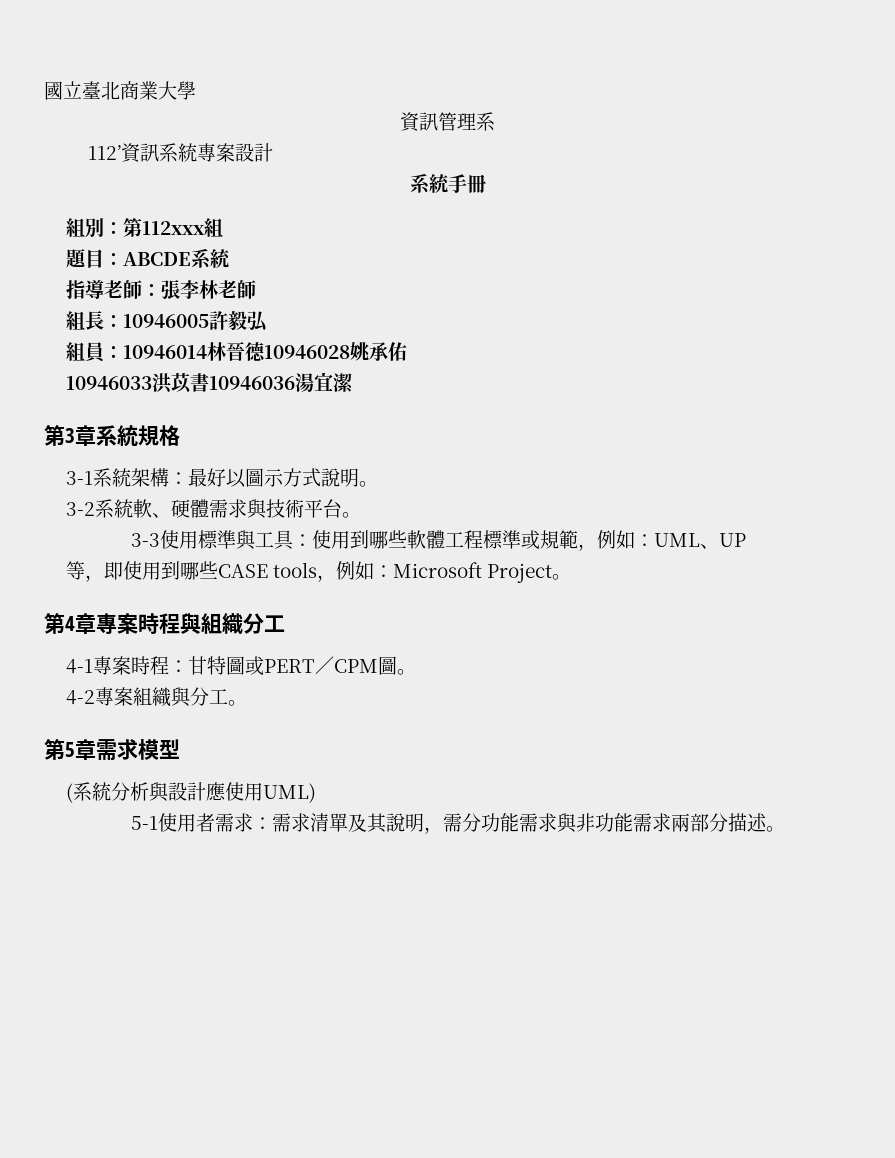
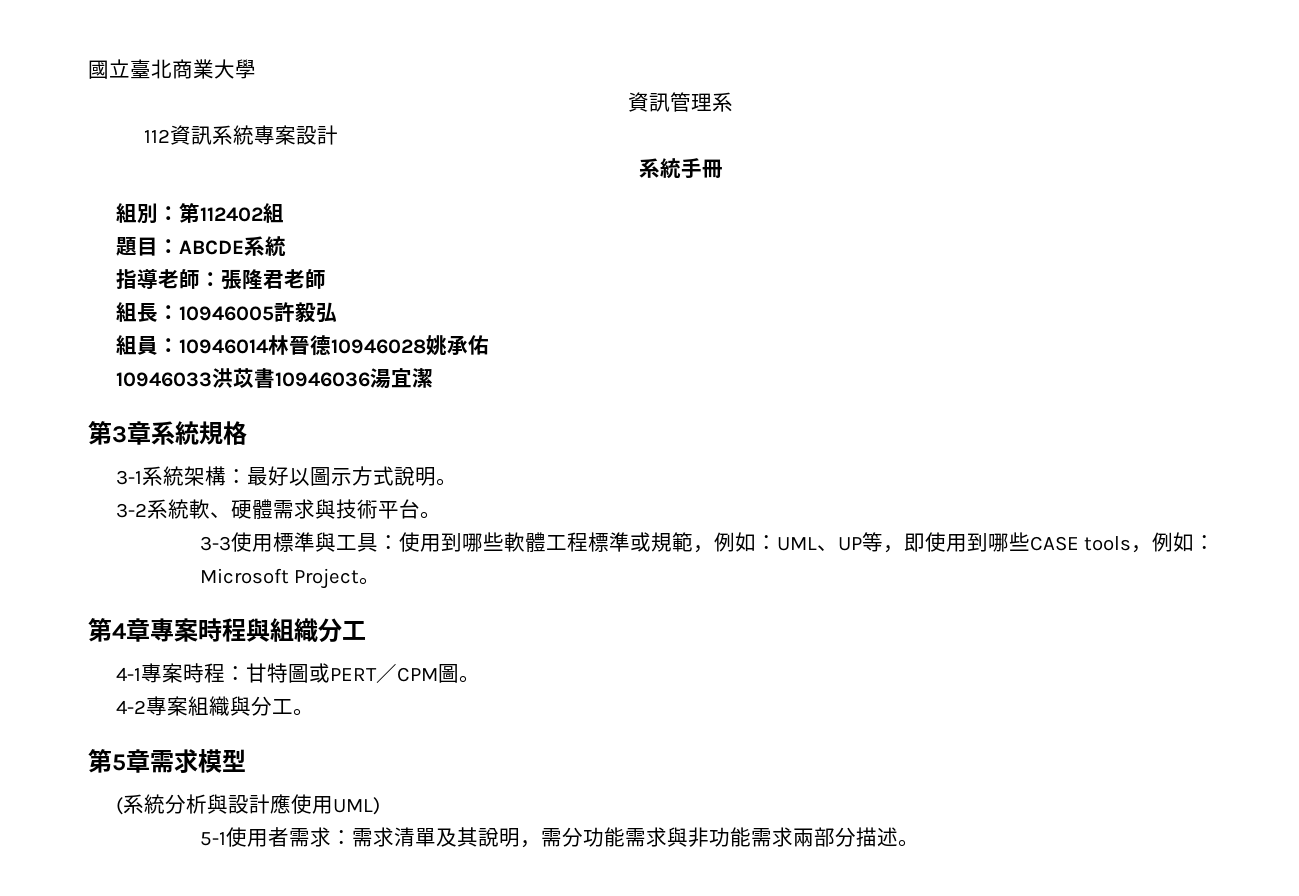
- 112’資訊系統專案設計
+ 112資訊系統專案設計
- 組別：第112xxx組
+ 組別：第112402組
- 指導老師：張李林老師
+ 指導老師：張隆君老師
- 3-3使用標準與工具：使用到哪些軟體工程標準或規範，例如：UML、UP
- 等，即使用到哪些CASE tools，例如：Microsoft Project。
+ 3-3使用標準與工具：使用到哪些軟體工程標準或規範，例如：UML、UP等，即使用到哪些CASE tools，例如：Microsoft Project。

